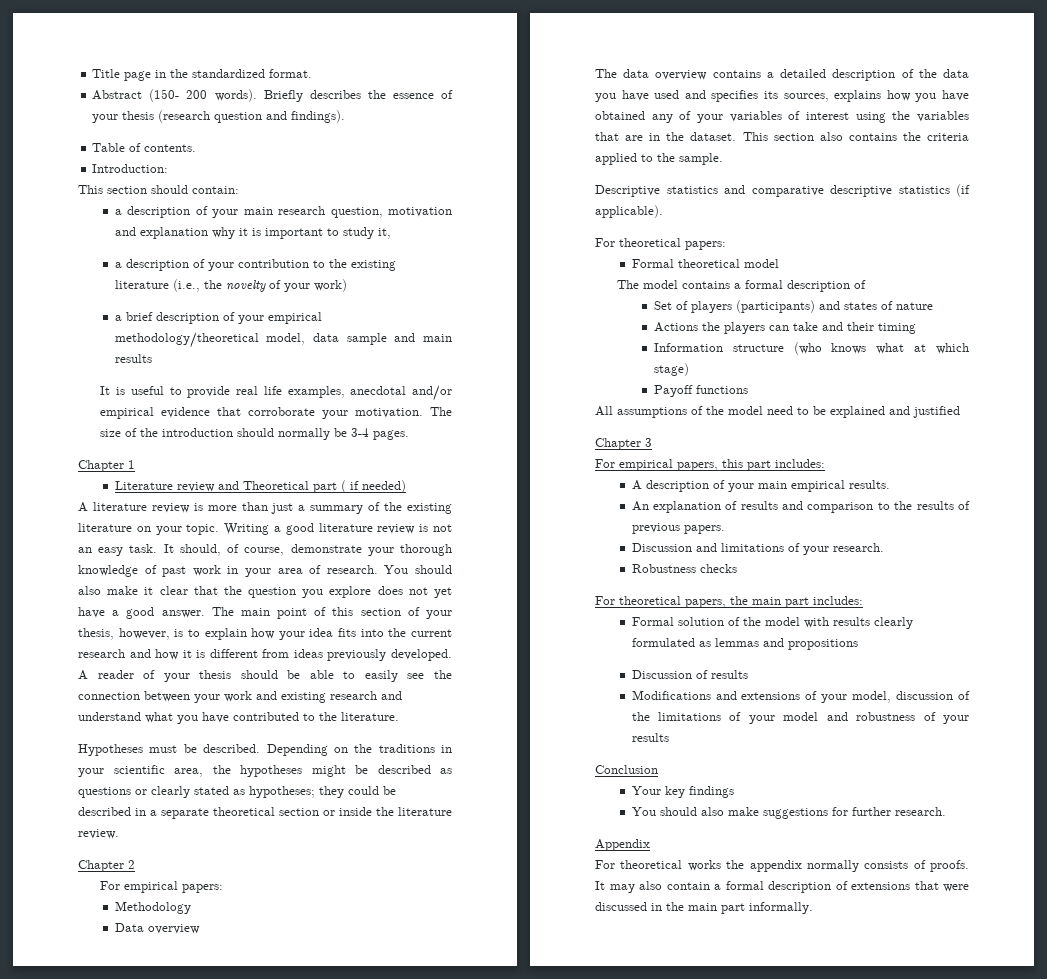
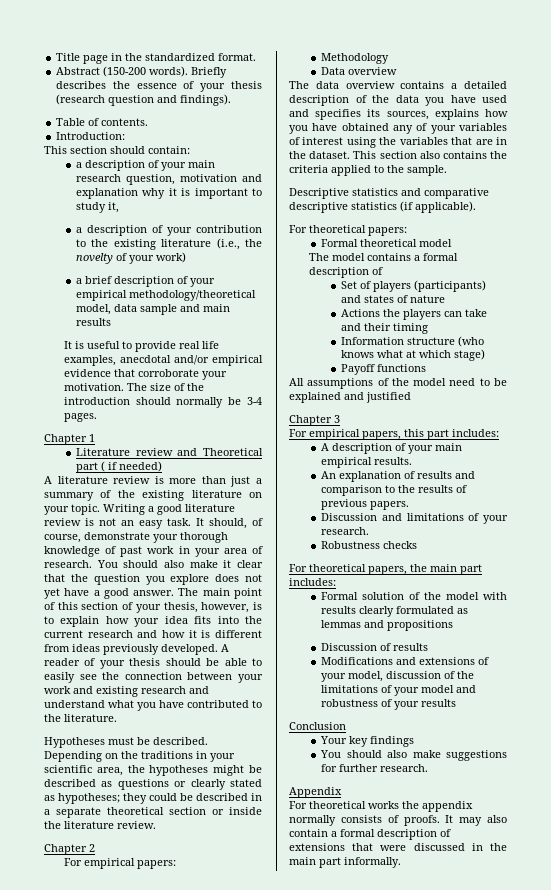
- Abstract (150- 200 words).
+ Abstract (150-200 words).

